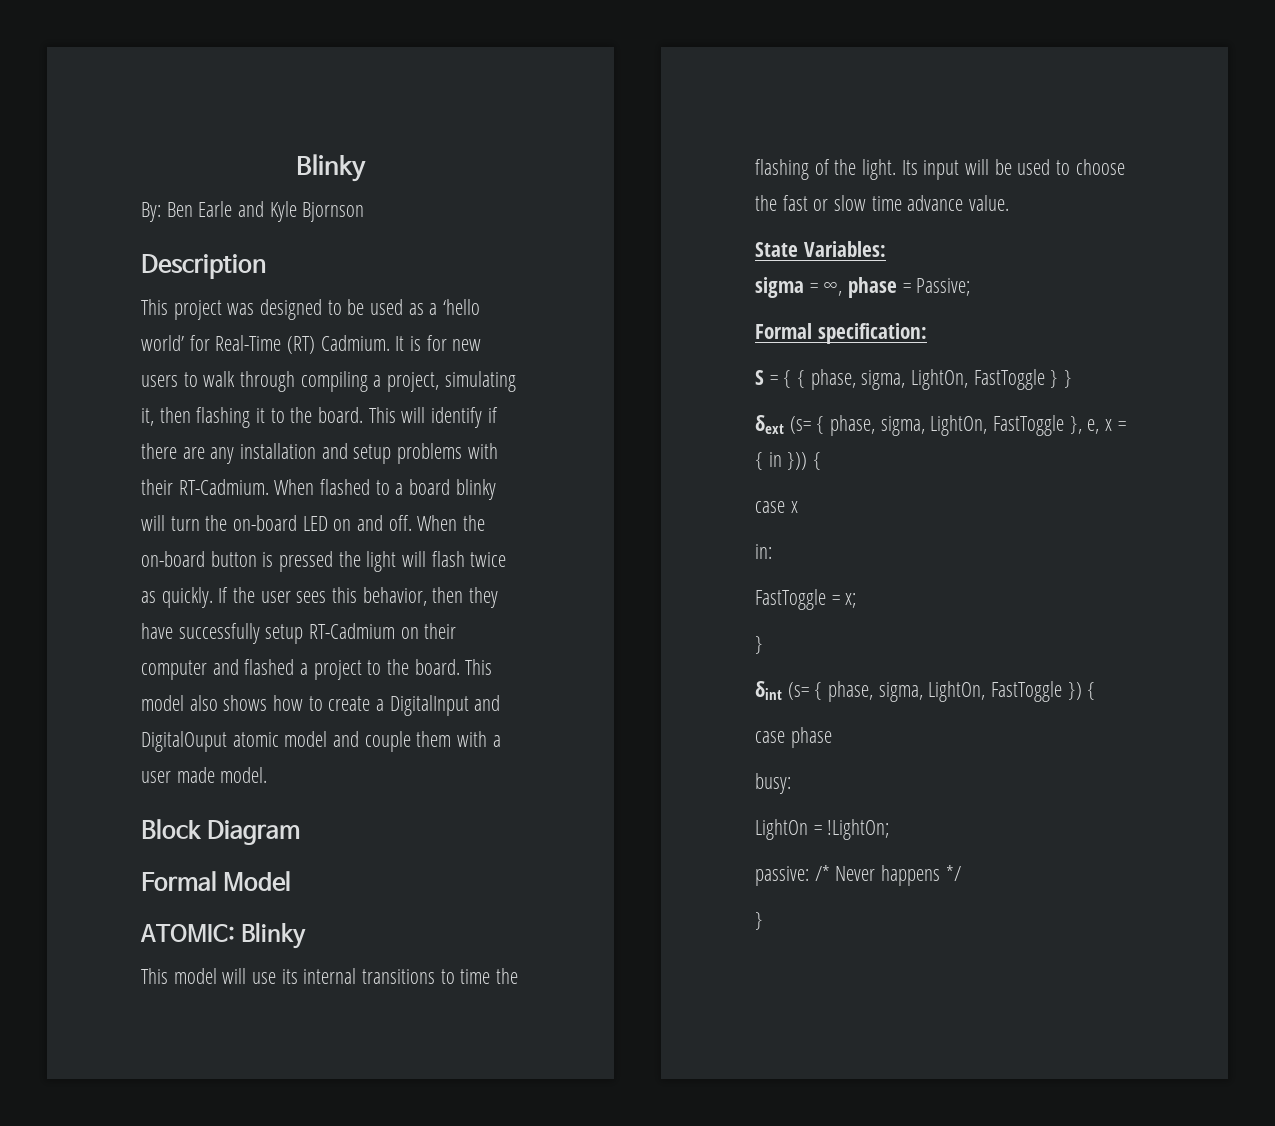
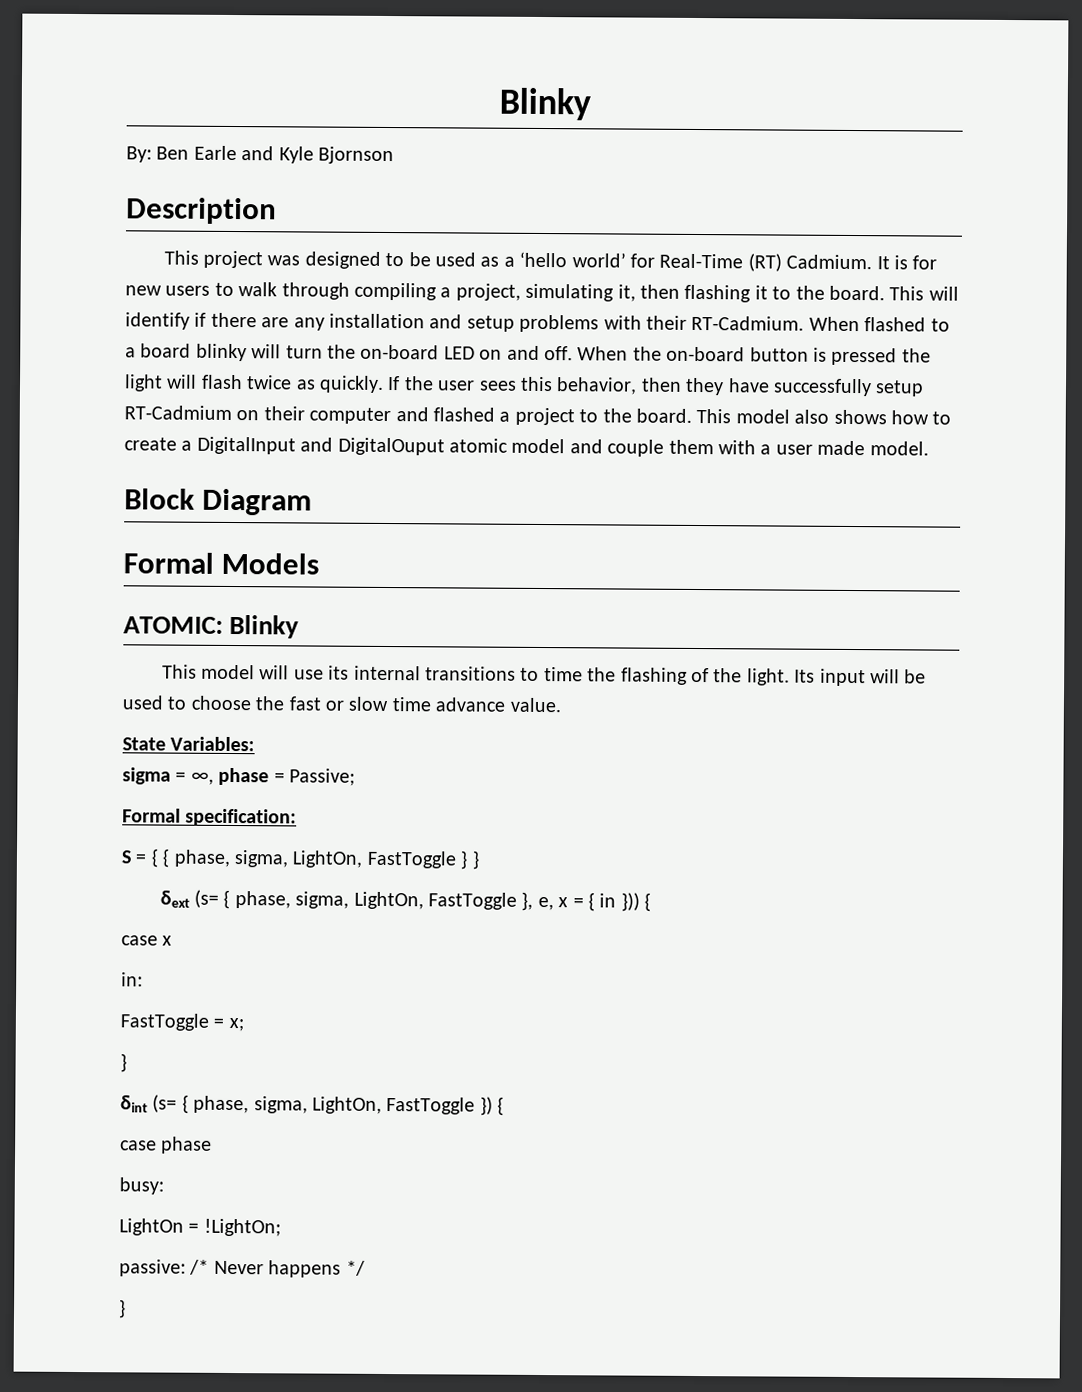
- Formal Model
+ Formal Models

